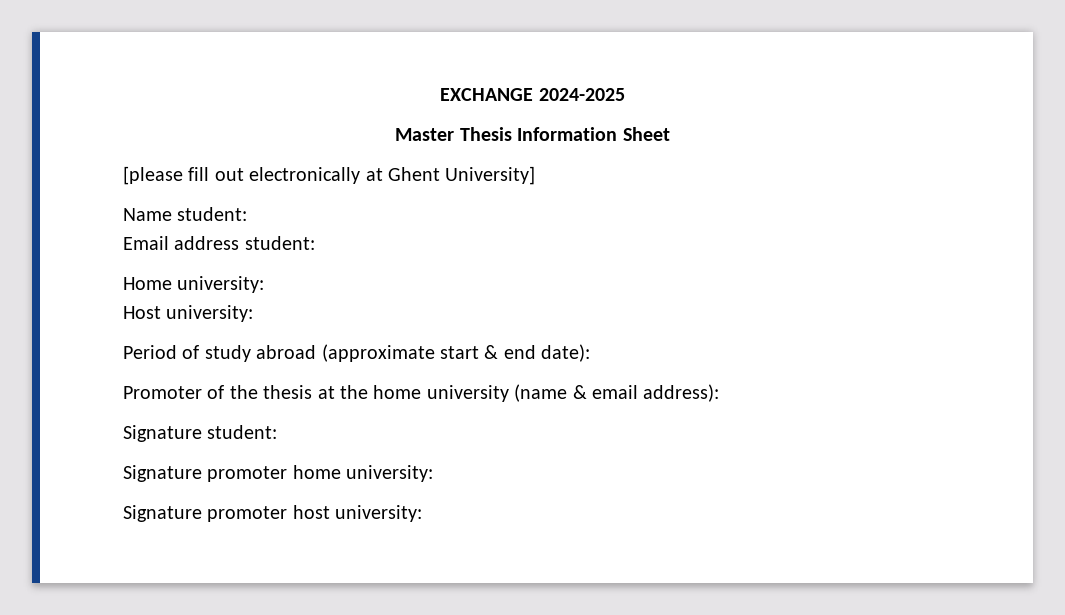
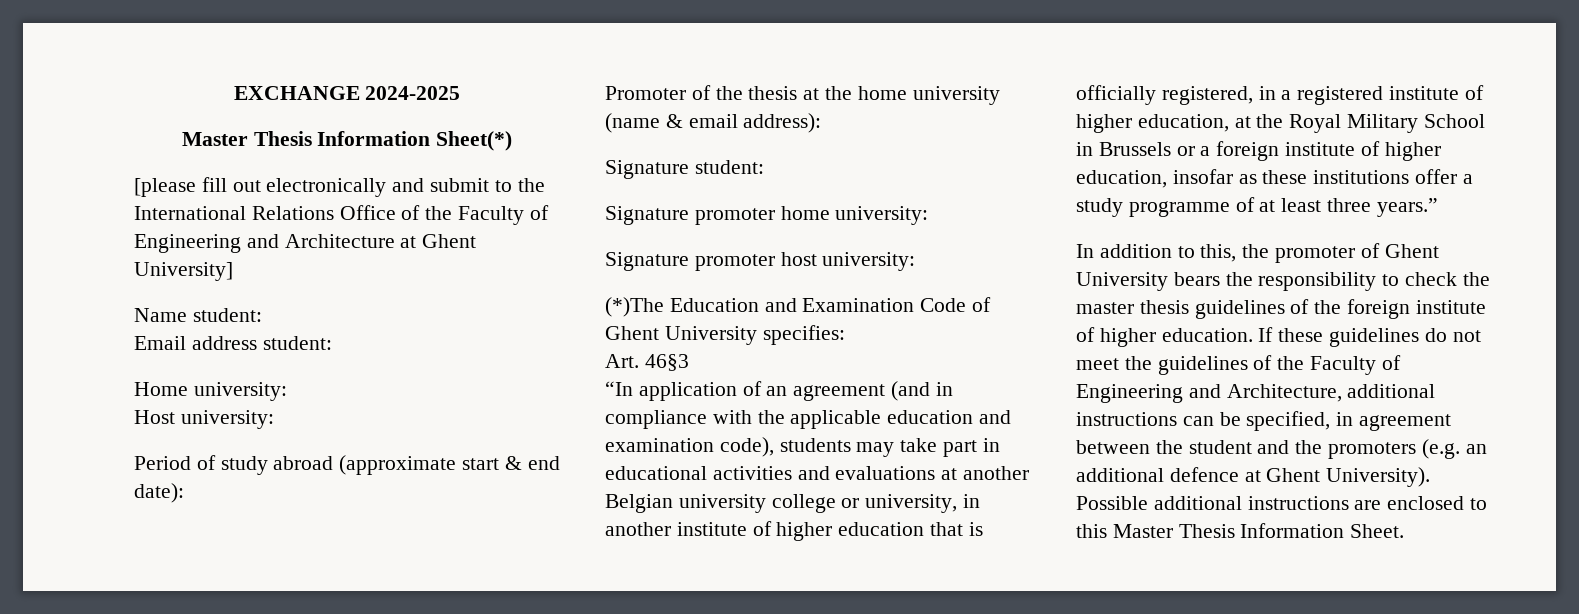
- Master Thesis Information Sheet
+ Master Thesis Information Sheet(*)
- [please fill out electronically at Ghent University]
+ [please fill out electronically and submit to the International Relations Office of the Faculty of Engineering and Architecture at Ghent University]
+ (*)The Education and Examination Code of Ghent University specifies:
+ Art. 46§3
+ “In application of an agreement (and in compliance with the applicable education and examination code), students may take part in educational activities and evaluations at another Belgian university college or university, in another institute of higher education that is officially registered, in a registered institute of higher education, at the Royal Military School in Brussels or a foreign institute of higher education, insofar as these institutions offer a study programme of at least three years.”
+ In addition to this, the promoter of Ghent University bears the responsibility to check the master thesis guidelines of the foreign institute of higher education. If these guidelines do not meet the guidelines of the Faculty of Engineering and Architecture, additional instructions can be specified, in agreement between the student and the promoters (e.g. an additional defence at Ghent University). Possible additional instructions are enclosed to this Master Thesis Information Sheet.

